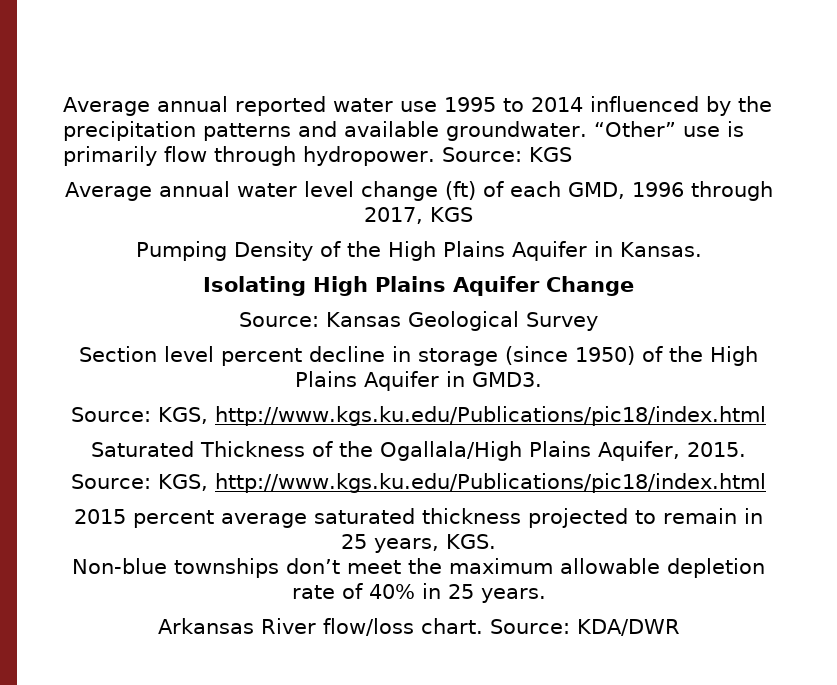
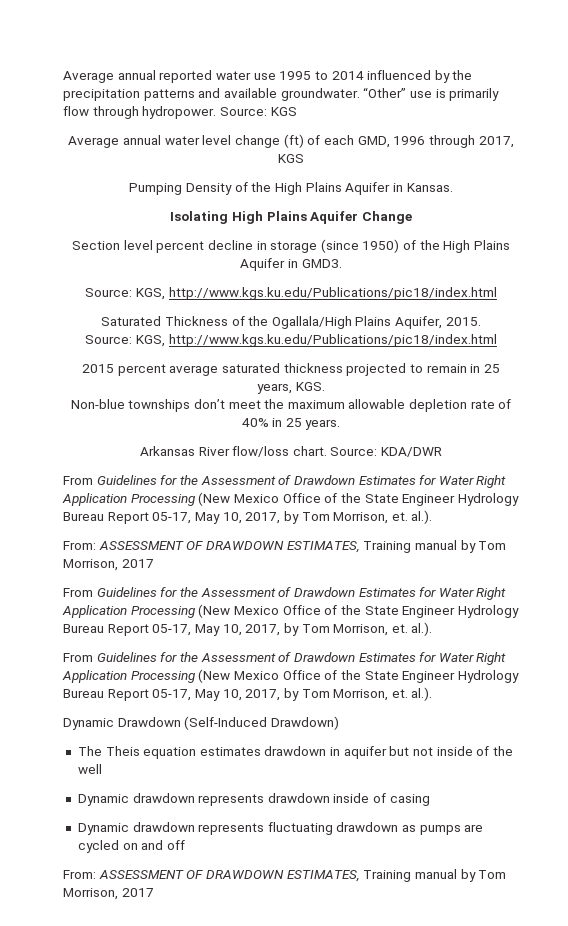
- Source: Kansas Geological Survey
  Source: KDA/DWR
+ From Guidelines for the Assessment of Drawdown Estimates for Water Right Application Processing (New Mexico Office of the State Engineer Hydrology Bureau Report 05-17, May 10, 2017, by Tom Morrison, et. al.).
+ From: ASSESSMENT OF DRAWDOWN ESTIMATES, Training manual by Tom Morrison, 2017
+ From Guidelines for the Assessment of Drawdown Estimates for Water Right Application Processing (New Mexico Office of the State Engineer Hydrology Bureau Report 05-17, May 10, 2017, by Tom Morrison, et. al.).
+ From Guidelines for the Assessment of Drawdown Estimates for Water Right Application Processing (New Mexico Office of the State Engineer Hydrology Bureau Report 05-17, May 10, 2017, by Tom Morrison, et. al.).
+ Dynamic Drawdown (Self-Induced Drawdown)
+ The Theis equation estimates drawdown in aquifer but not inside of the well
+ Dynamic drawdown represents drawdown inside of casing
+ Dynamic drawdown represents fluctuating drawdown as pumps are cycled on and off
+ From: ASSESSMENT OF DRAWDOWN ESTIMATES, Training manual by Tom Morrison, 2017

